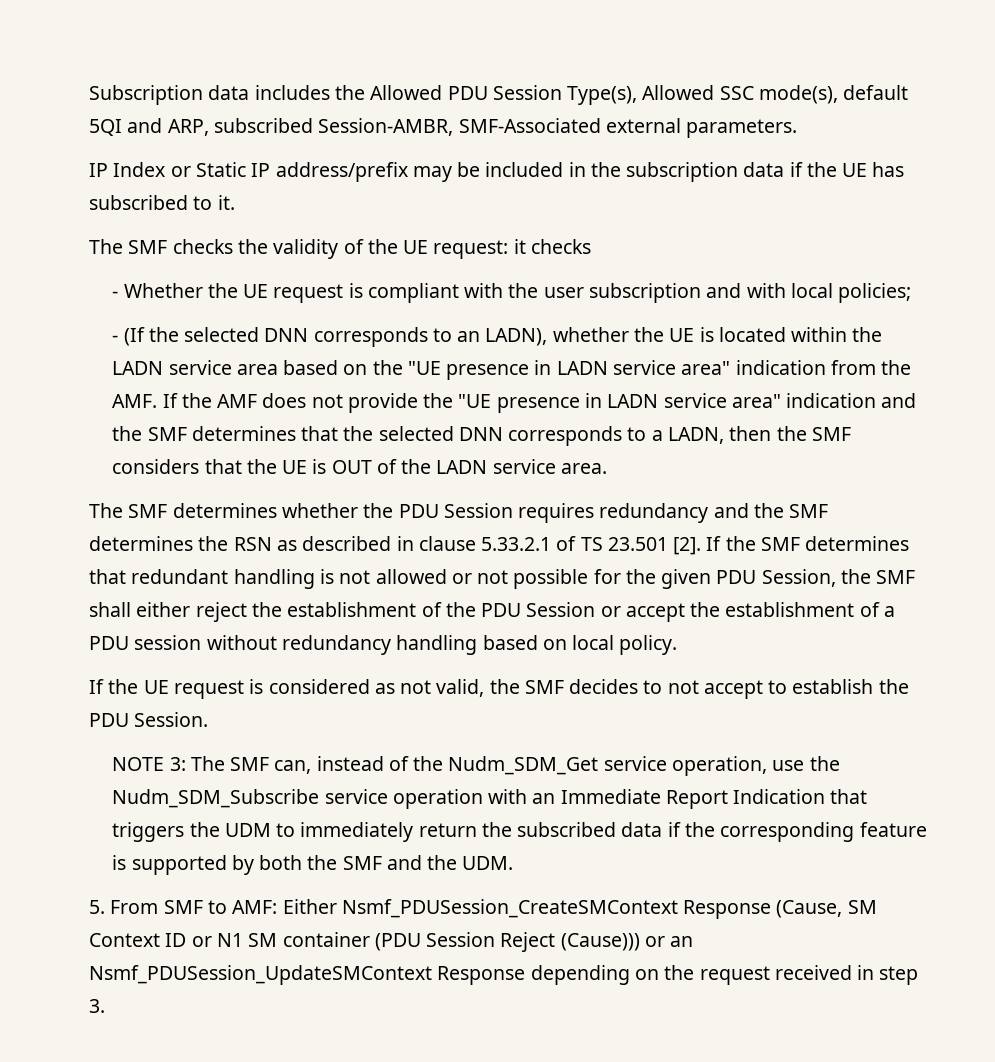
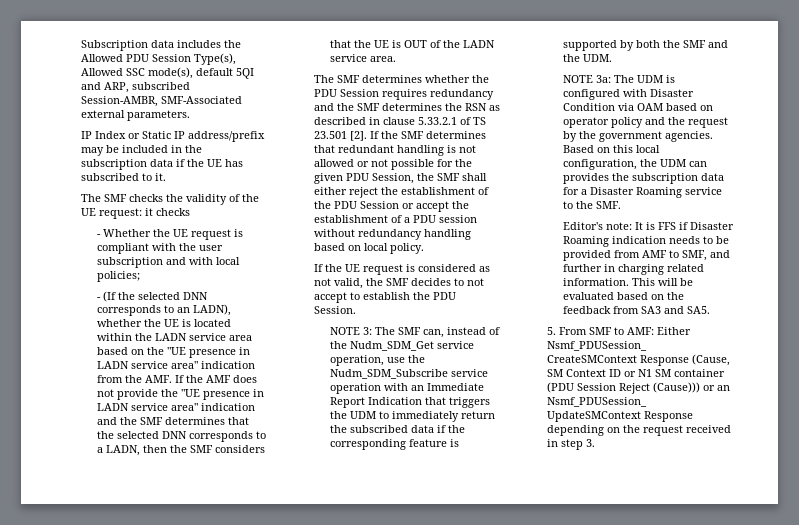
+ NOTE 3a: The UDM is configured with Disaster Condition via OAM based on operator policy and the request by the government agencies. Based on this local configuration, the UDM can provides the subscription data for a Disaster Roaming service to the SMF.
+ Editor's note: It is FFS if Disaster Roaming indication needs to be provided from AMF to SMF, and further in charging related information. This will be evaluated based on the feedback from SA3 and SA5.

